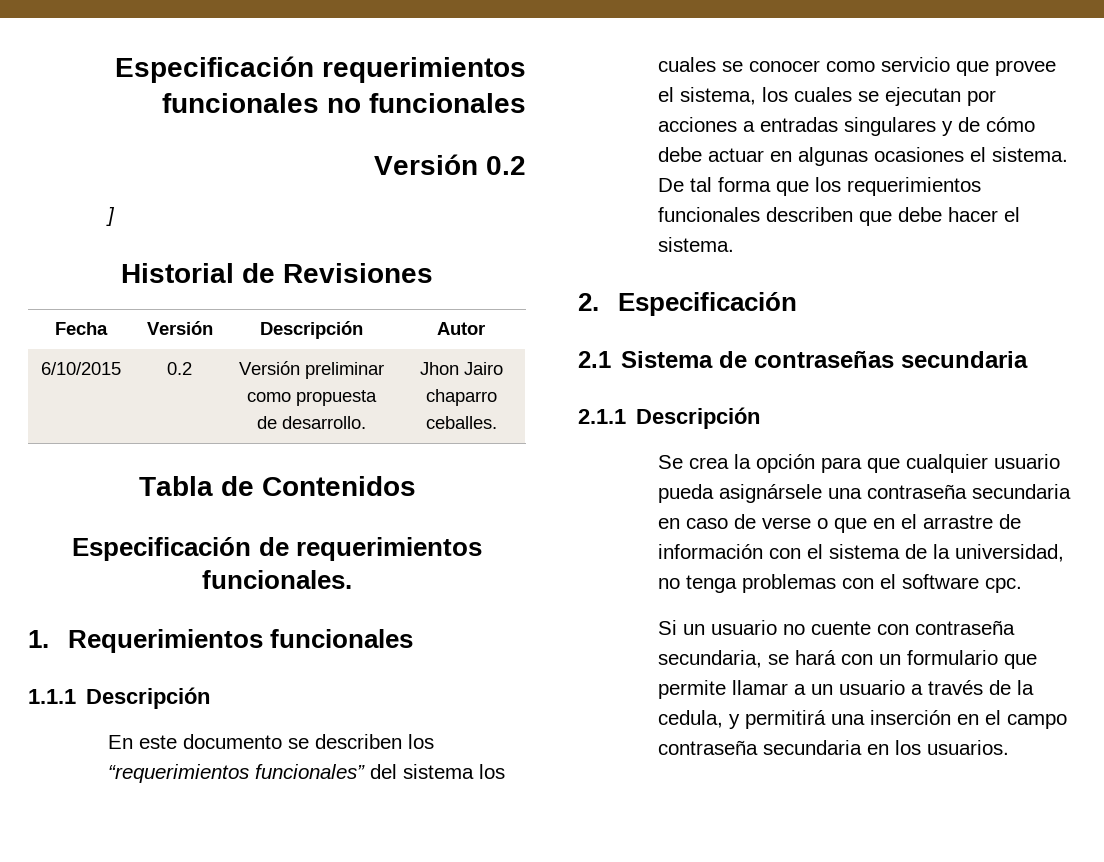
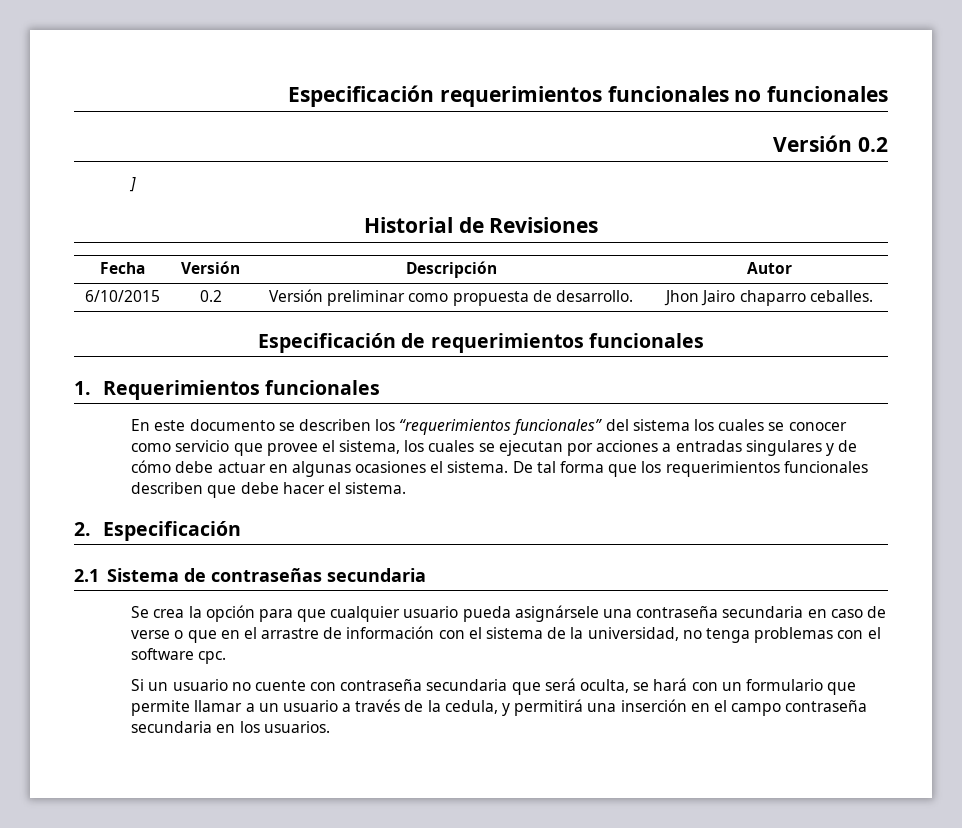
- Tabla de Contenidos
- Especificación de requerimientos funcionales.
+ Especificación de requerimientos funcionales
- 1.1.1 Descripción
- 2.1.1 Descripción
- Si un usuario no cuente con contraseña secundaria, se hará con un formulario que permite llamar a un usuario a través de la cedula, y permitirá una inserción en el campo contraseña secundaria en los usuarios.
+ Si un usuario no cuente con contraseña secundaria que será oculta, se hará con un formulario que permite llamar a un usuario a través de la cedula, y permitirá una inserción en el campo contraseña secundaria en los usuarios.

